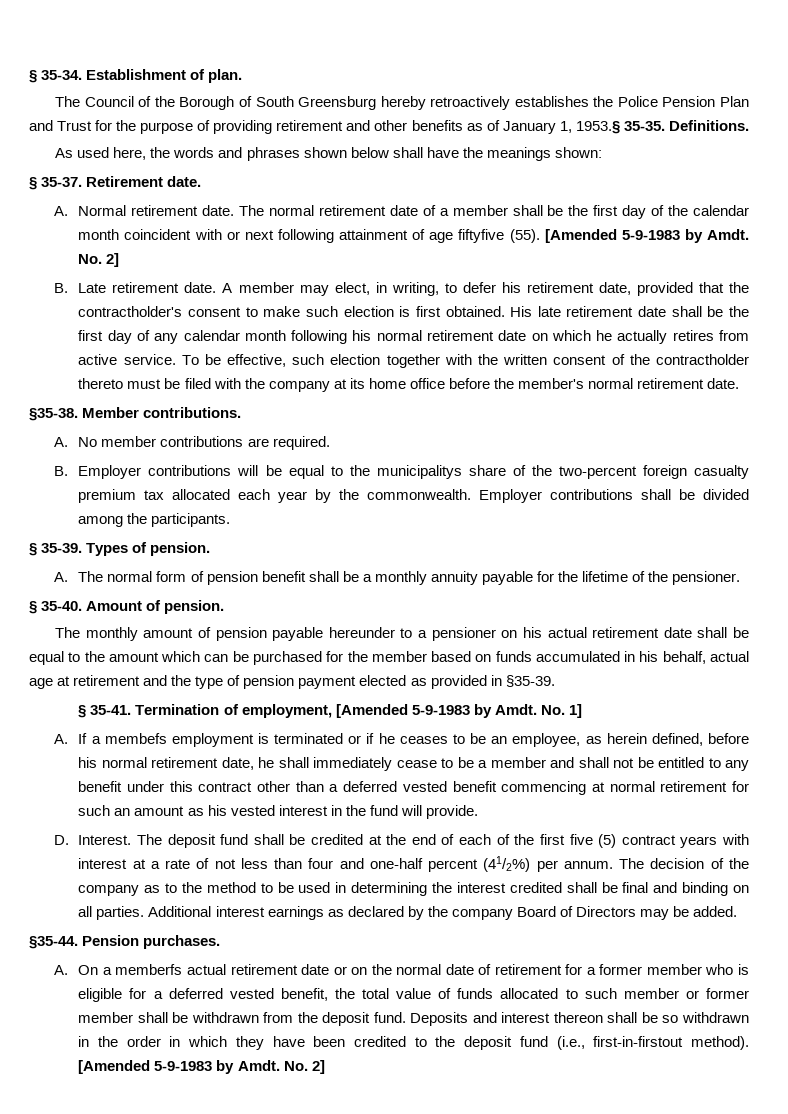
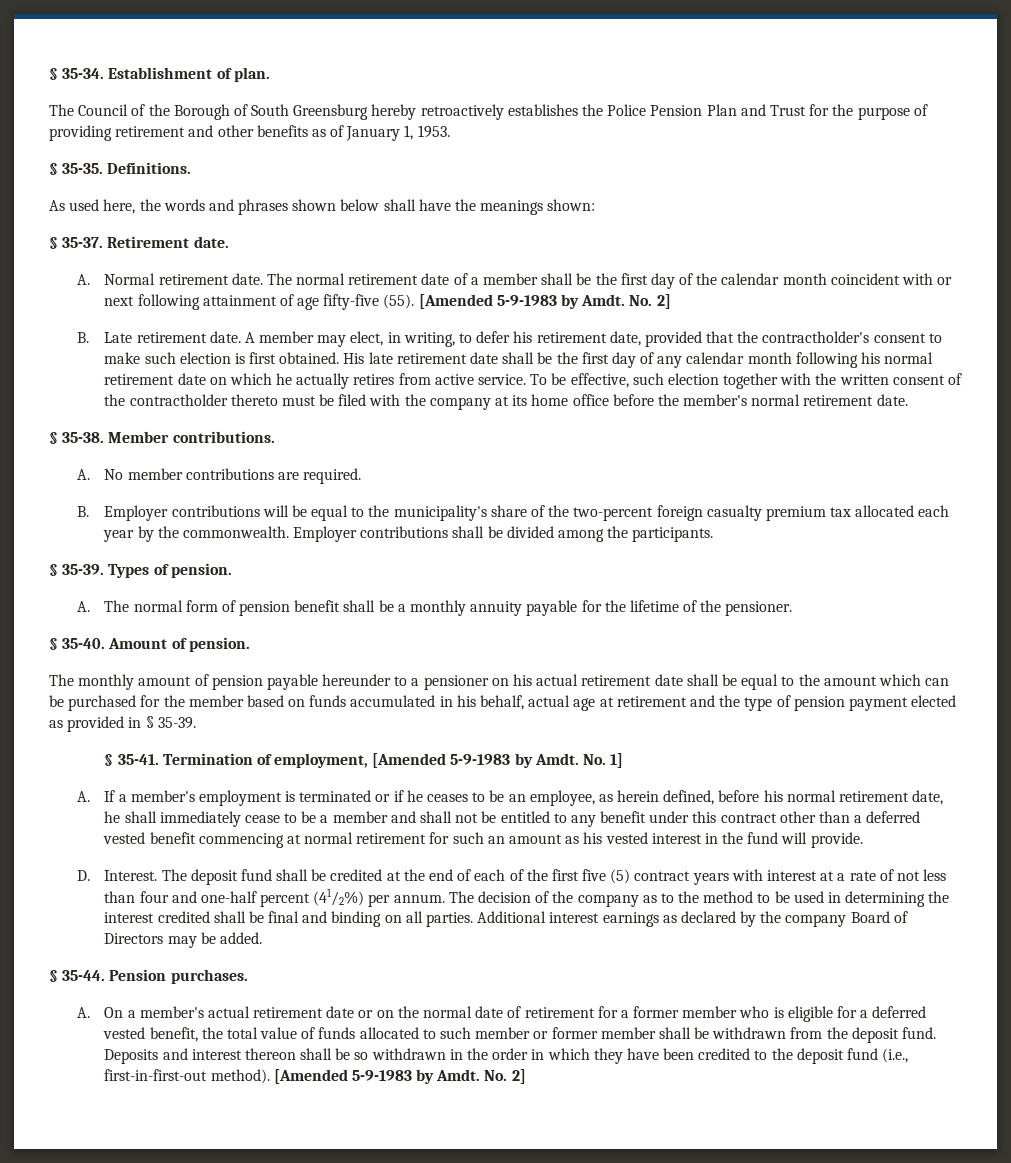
- The Council of the Borough of South Greensburg hereby retroactively establishes the Police Pension Plan and Trust for the purpose of providing retirement and other benefits as of January 1, 1953.§ 35-35.
+ The Council of the Borough of South Greensburg hereby retroactively establishes the Police Pension Plan and Trust for the purpose of providing retirement and other benefits as of January 1, 1953.
+ § 35-35.
- The normal retirement date of a member shall be the first day of the calendar month coincident with or next following attainment of age fiftyfive (55).
+ The normal retirement date of a member shall be the first day of the calendar month coincident with or next following attainment of age fifty-five (55).
- §35-38.
+ § 35-38.
- B. Employer contributions will be equal to the municipalitys share of the two-percent foreign casualty premium tax allocated each year by the commonwealth.
+ B. Employer contributions will be equal to the municipality's share of the two-percent foreign casualty premium tax allocated each year by the commonwealth.
- The monthly amount of pension payable hereunder to a pensioner on his actual retirement date shall be equal to the amount which can be purchased for the member based on funds accumulated in his behalf, actual age at retirement and the type of pension payment elected as provided in §35-39.
+ The monthly amount of pension payable hereunder to a pensioner on his actual retirement date shall be equal to the amount which can be purchased for the member based on funds accumulated in his behalf, actual age at retirement and the type of pension payment elected as provided in § 35-39.
- A. If a membefs employment is terminated or if he ceases to be an employee, as herein defined, before his normal retirement date, he shall immediately cease to be a member and shall not be entitled to any benefit under this contract other than a deferred vested benefit commencing at normal retirement for such an amount as his vested interest in the fund will provide.
+ A. If a member's employment is terminated or if he ceases to be an employee, as herein defined, before his normal retirement date, he shall immediately cease to be a member and shall not be entitled to any benefit under this contract other than a deferred vested benefit commencing at normal retirement for such an amount as his vested interest in the fund will provide.
- §35-44.
+ § 35-44.
- A. On a memberfs actual retirement date or on the normal date of retirement for a former member who is eligible for a deferred vested benefit, the total value of funds allocated to such member or former member shall be withdrawn from the deposit fund.
+ A. On a member's actual retirement date or on the normal date of retirement for a former member who is eligible for a deferred vested benefit, the total value of funds allocated to such member or former member shall be withdrawn from the deposit fund.
- Deposits and interest thereon shall be so withdrawn in the order in which they have been credited to the deposit fund (i.e., first-in-firstout method).
+ Deposits and interest thereon shall be so withdrawn in the order in which they have been credited to the deposit fund (i.e., first-in-first-out method).

